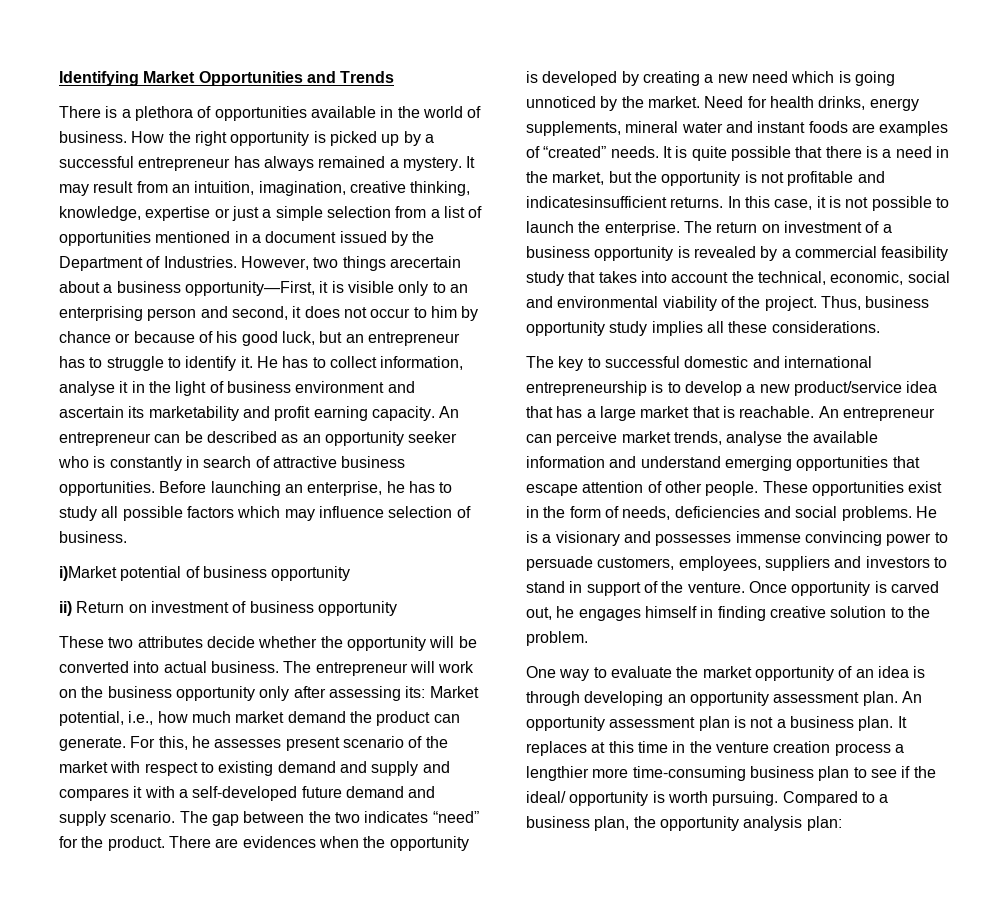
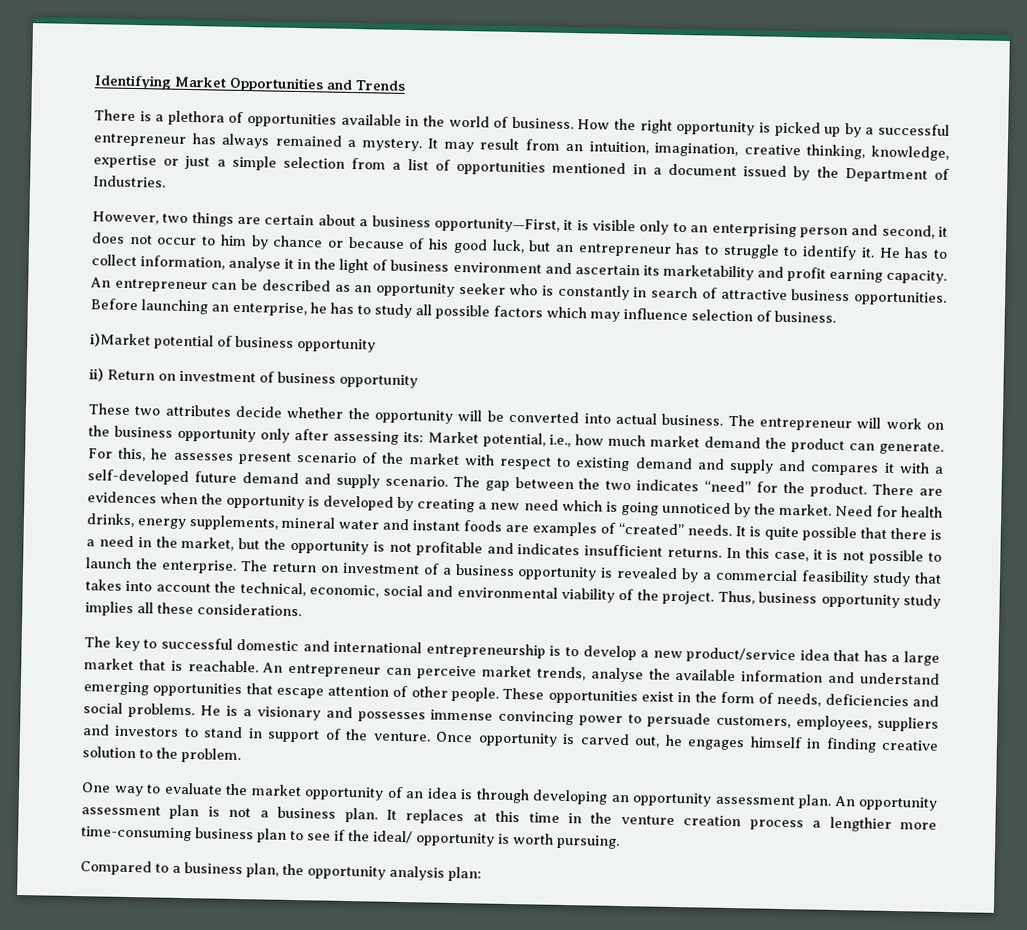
- It may result from an intuition, imagination, creative thinking, knowledge, expertise or just a simple selection from a list of opportunities mentioned in a document issued by the Department of Industries. However, two things arecertain about a business opportunity—First, it is visible only to an enterprising person and second, it does not occur to him by chance or because of his good luck, but an entrepreneur has to struggle to identify it.
+ It may result from an intuition, imagination, creative thinking, knowledge, expertise or just a simple selection from a list of opportunities mentioned in a document issued by the Department of Industries.
+ However, two things are certain about a business opportunity—First, it is visible only to an enterprising person and second, it does not occur to him by chance or because of his good luck, but an entrepreneur has to struggle to identify it.
- It is quite possible that there is a need in the market, but the opportunity is not profitable and indicatesinsufficient returns.
+ It is quite possible that there is a need in the market, but the opportunity is not profitable and indicates insufficient returns.
- It replaces at this time in the venture creation process a lengthier more time-consuming business plan to see if the ideal/ opportunity is worth pursuing. Compared to a business plan, the opportunity analysis plan:
+ It replaces at this time in the venture creation process a lengthier more time-consuming business plan to see if the ideal/ opportunity is worth pursuing.
+ Compared to a business plan, the opportunity analysis plan:

